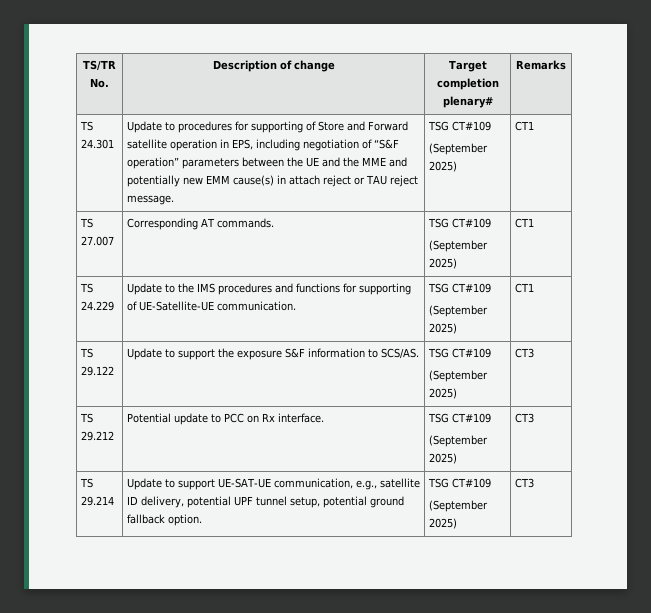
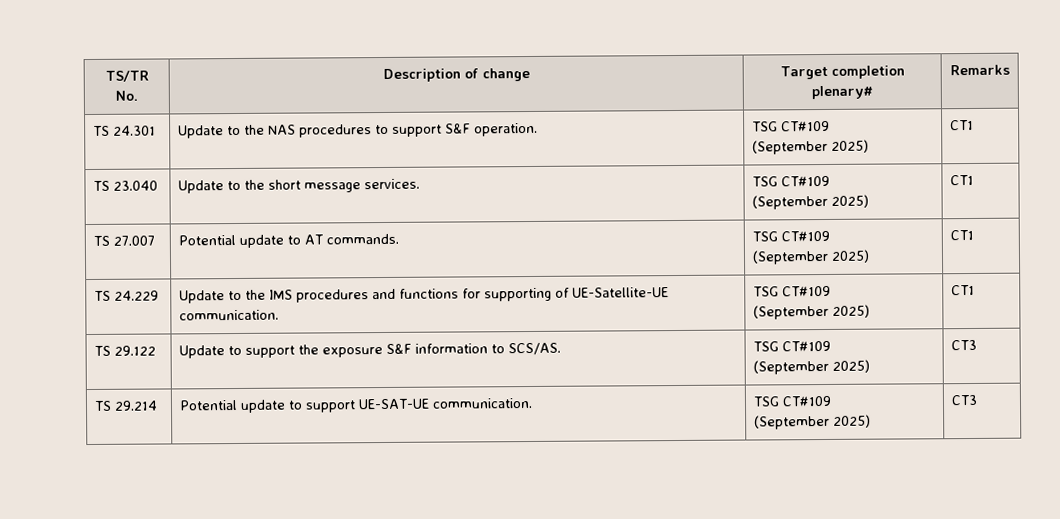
- Update to procedures for supporting of Store and Forward satellite operation in EPS, including negotiation of “S&F operation” parameters between the UE and the MME and potentially new EMM cause(s) in attach reject or TAU reject message. | TSG CT#109
+ Update to the NAS procedures to support S&F operation. | TSG CT#109
+ (September 2025) | CT1
+ TS 23.040 | Update to the short message services. | TSG CT#109
- TS 27.007 | Corresponding AT commands. | TSG CT#109
+ TS 27.007 | Potential update to AT commands. | TSG CT#109
- TS 29.212 | Potential update to PCC on Rx interface. | TSG CT#109
- (September 2025) | CT3
- TS 29.214 | Update to support UE-SAT-UE communication, e.g., satellite ID delivery, potential UPF tunnel setup, potential ground fallback option. | TSG CT#109
+ TS 29.214 | Potential update to support UE-SAT-UE communication. | TSG CT#109

